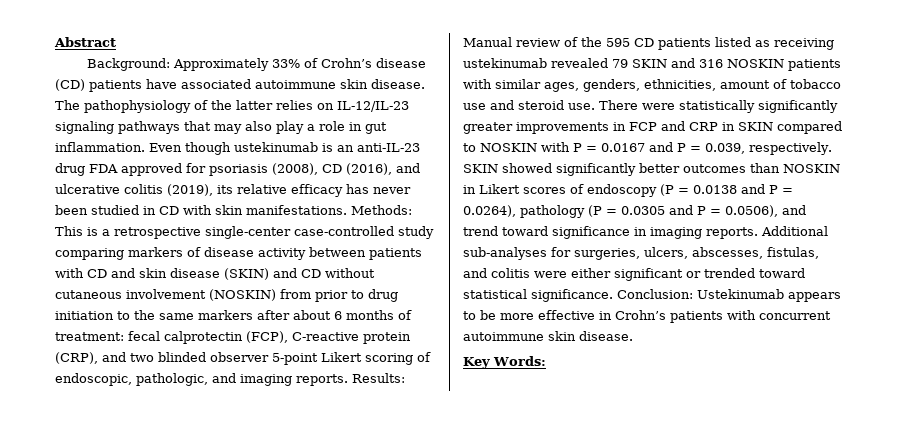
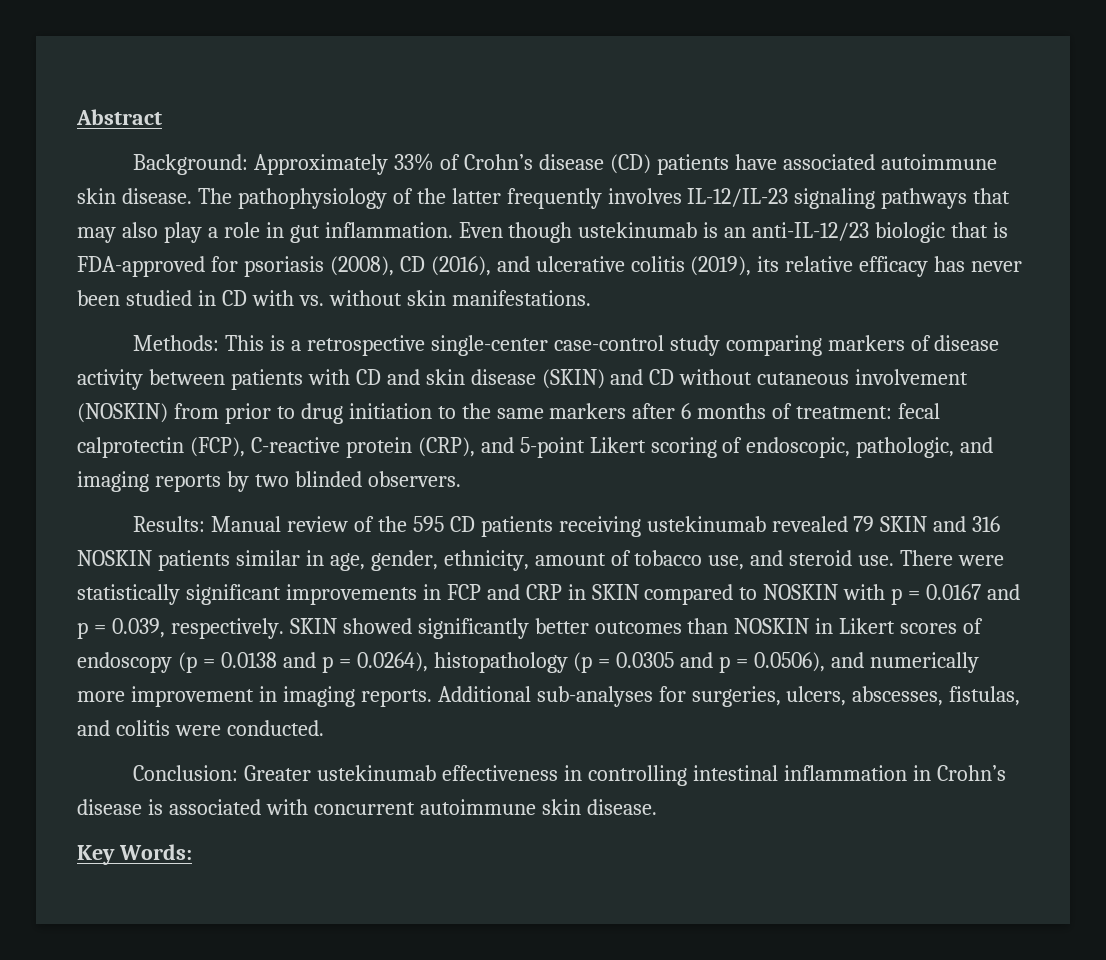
- The pathophysiology of the latter relies on IL-12/IL-23 signaling pathways that may also play a role in gut inflammation.
+ The pathophysiology of the latter frequently involves IL-12/IL-23 signaling pathways that may also play a role in gut inflammation.
- Even though ustekinumab is an anti-IL-23 drug FDA approved for psoriasis (2008), CD (2016), and ulcerative colitis (2019), its relative efficacy has never been studied in CD with skin manifestations. Methods:
+ Even though ustekinumab is an anti-IL-12/23 biologic that is FDA-approved for psoriasis (2008), CD (2016), and ulcerative colitis (2019), its relative efficacy has never been studied in CD with vs. without skin manifestations.
+ Methods:
- This is a retrospective single-center case-controlled study comparing markers of disease activity between patients with CD and skin disease (SKIN) and CD without cutaneous involvement (NOSKIN) from prior to drug initiation to the same markers after about 6 months of treatment:
+ This is a retrospective single-center case-control study comparing markers of disease activity between patients with CD and skin disease (SKIN) and CD without cutaneous involvement (NOSKIN) from prior to drug initiation to the same markers after 6 months of treatment:
- fecal calprotectin (FCP), C-reactive protein (CRP), and two blinded observer 5-point Likert scoring of endoscopic, pathologic, and imaging reports. Results:
+ fecal calprotectin (FCP), C-reactive protein (CRP), and 5-point Likert scoring of endoscopic, pathologic, and imaging reports by two blinded observers.
+ Results:
- Manual review of the 595 CD patients listed as receiving ustekinumab revealed 79 SKIN and 316 NOSKIN patients with similar ages, genders, ethnicities, amount of tobacco use and steroid use.
+ Manual review of the 595 CD patients receiving ustekinumab revealed 79 SKIN and 316 NOSKIN patients similar in age, gender, ethnicity, amount of tobacco use, and steroid use.
- There were statistically significantly greater improvements in FCP and CRP in SKIN compared to NOSKIN with P = 0.0167 and P = 0.039, respectively.
+ There were statistically significant improvements in FCP and CRP in SKIN compared to NOSKIN with p = 0.0167 and p = 0.039, respectively.
- SKIN showed significantly better outcomes than NOSKIN in Likert scores of endoscopy (P = 0.0138 and P = 0.0264), pathology (P = 0.0305 and P = 0.0506), and trend toward significance in imaging reports.
+ SKIN showed significantly better outcomes than NOSKIN in Likert scores of endoscopy (p = 0.0138 and p = 0.0264), histopathology (p = 0.0305 and p = 0.0506), and numerically more improvement in imaging reports.
- Additional sub-analyses for surgeries, ulcers, abscesses, fistulas, and colitis were either significant or trended toward statistical significance. Conclusion: Ustekinumab appears to be more effective in Crohn’s patients with concurrent autoimmune skin disease.
+ Additional sub-analyses for surgeries, ulcers, abscesses, fistulas, and colitis were conducted.
+ Conclusion: Greater ustekinumab effectiveness in controlling intestinal inflammation in Crohn’s disease is associated with concurrent autoimmune skin disease.

